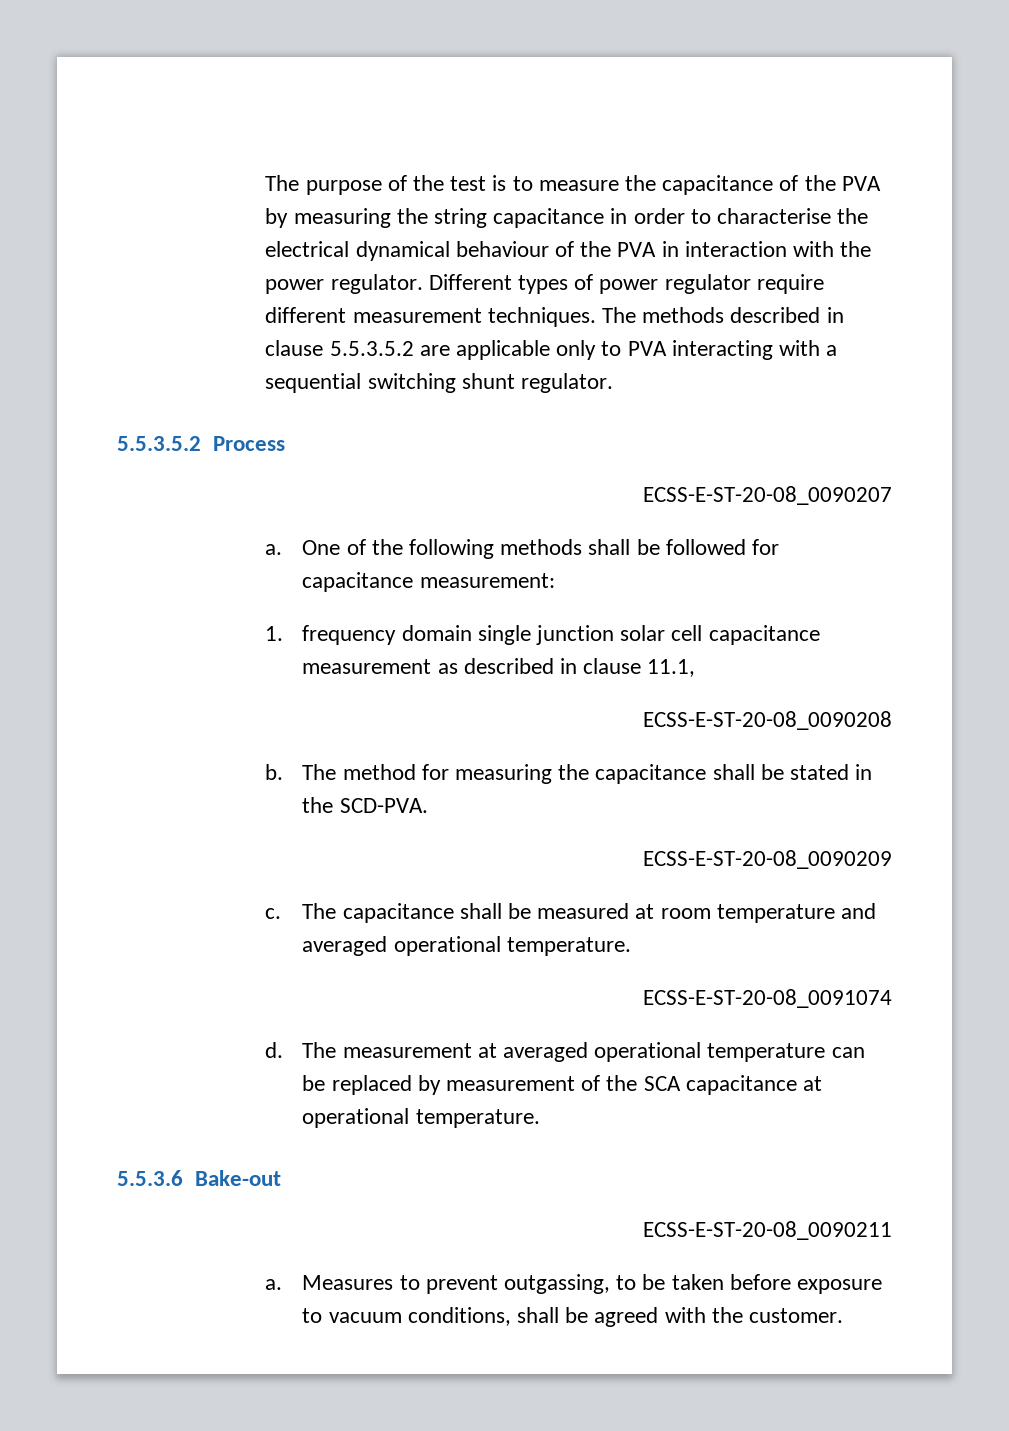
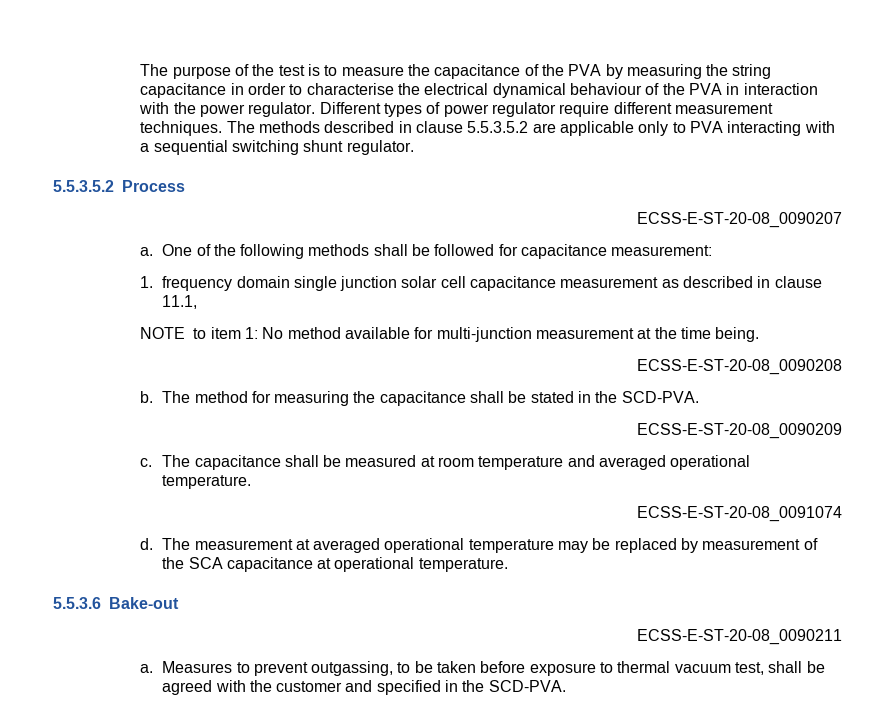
+ NOTE to item 1: No method available for multi-junction measurement at the time being.
- The measurement at averaged operational temperature can be replaced by measurement of the SCA capacitance at operational temperature.
+ The measurement at averaged operational temperature may be replaced by measurement of the SCA capacitance at operational temperature.
- Measures to prevent outgassing, to be taken before exposure to vacuum conditions, shall be agreed with the customer.
+ Measures to prevent outgassing, to be taken before exposure to thermal vacuum test, shall be agreed with the customer and specified in the SCD-PVA.

